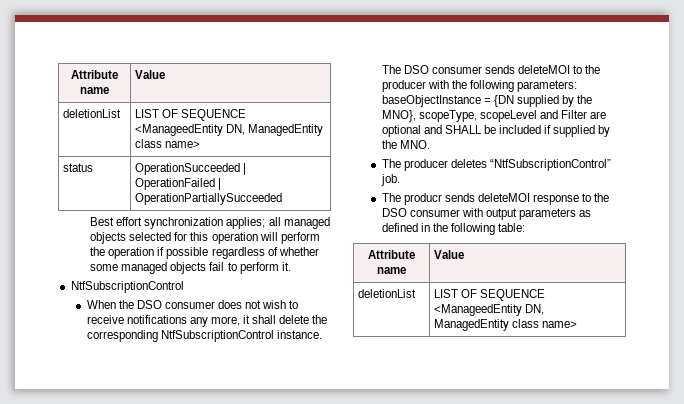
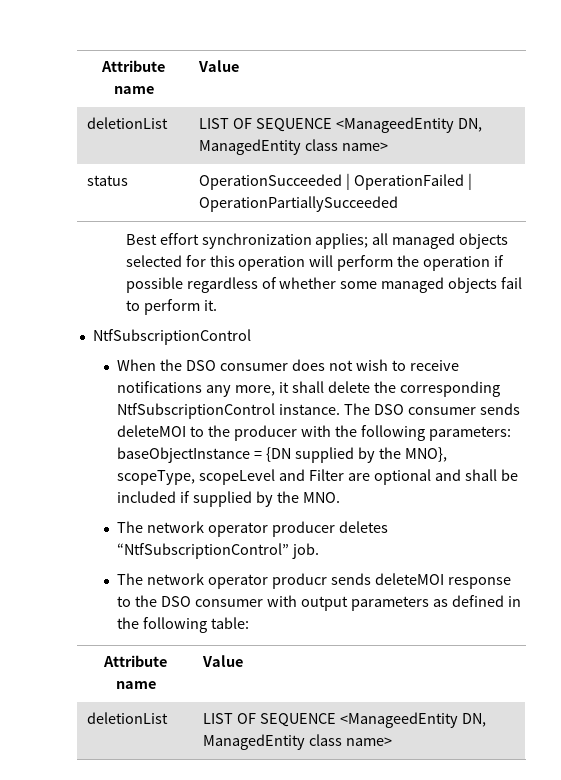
- The DSO consumer sends deleteMOI to the producer with the following parameters: baseObjectInstance = {DN supplied by the MNO}, scopeType, scopeLevel and Filter are optional and SHALL be included if supplied by the MNO.
+ The DSO consumer sends deleteMOI to the producer with the following parameters: baseObjectInstance = {DN supplied by the MNO}, scopeType, scopeLevel and Filter are optional and shall be included if supplied by the MNO.
- The producer deletes “NtfSubscriptionControl” job.
+ The network operator producer deletes “NtfSubscriptionControl” job.
- The producr sends deleteMOI response to the DSO consumer with output parameters as defined in the following table:
+ The network operator producr sends deleteMOI response to the DSO consumer with output parameters as defined in the following table:

